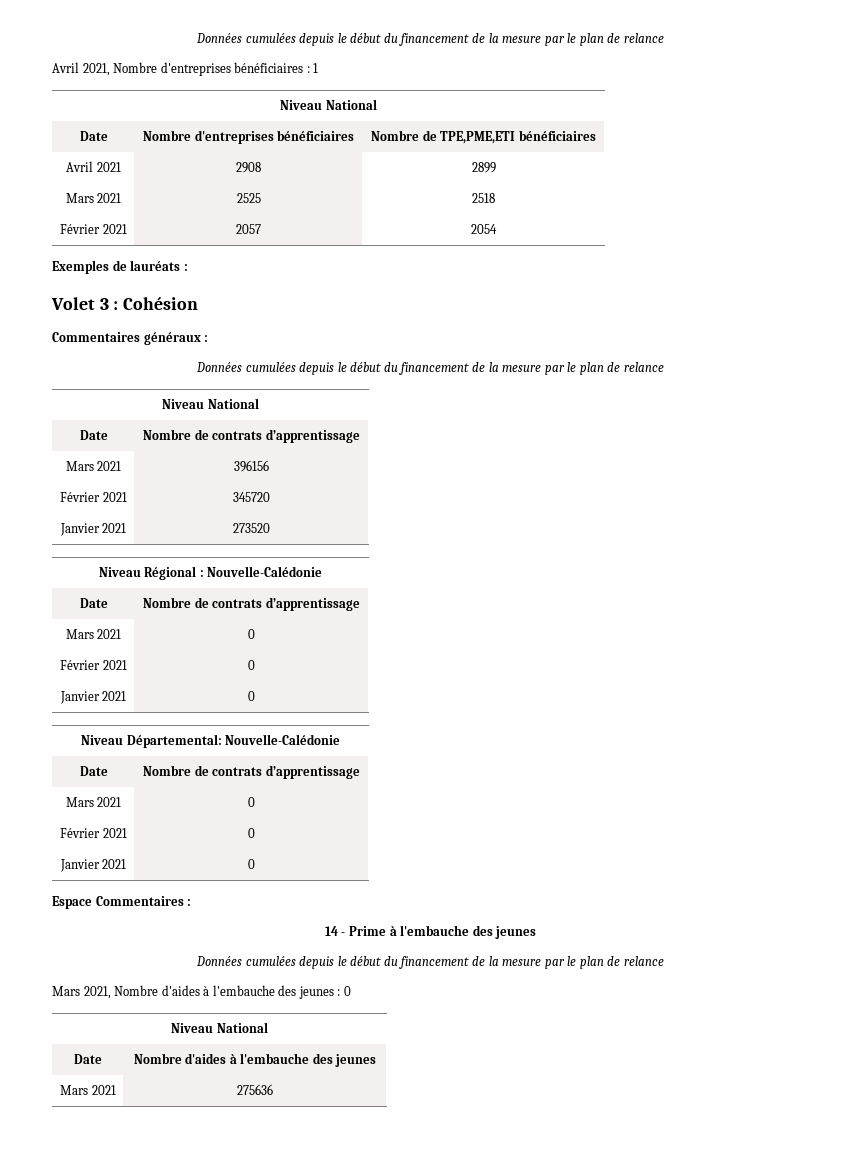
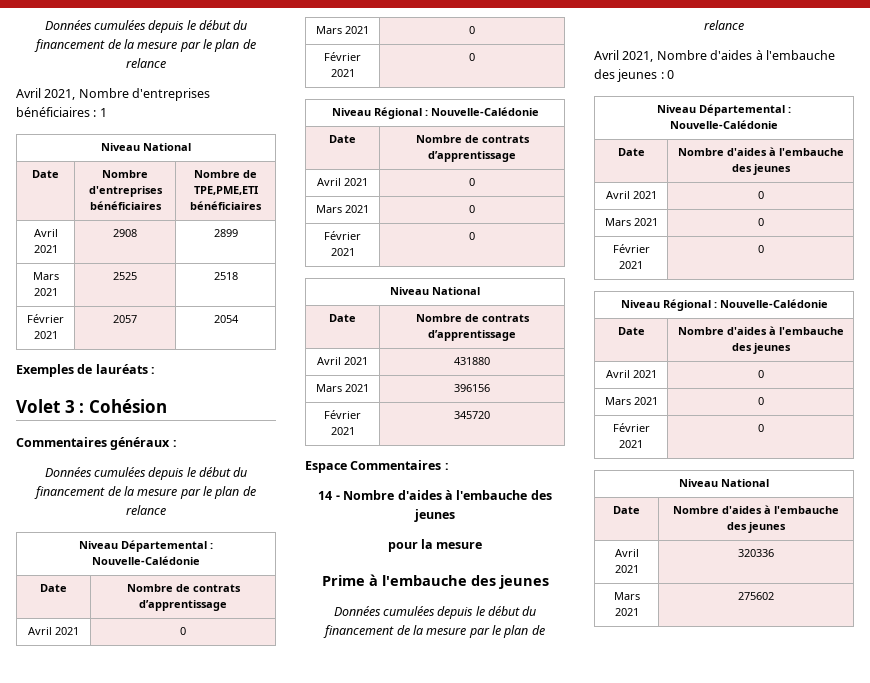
  Commentaires généraux :
  Données cumulées depuis le début du financement de la mesure par le plan de relance
- Niveau National
+ Niveau Départemental : Nouvelle-Calédonie
  Date | Nombre de contrats d’apprentissage
- Mars 2021 | 396156
- Février 2021 | 345720
- Janvier 2021 | 273520
+ Avril 2021 | 0
+ Mars 2021 | 0
+ Février 2021 | 0
  Niveau Régional : Nouvelle-Calédonie
  Date | Nombre de contrats d’apprentissage
+ Avril 2021 | 0
  Mars 2021 | 0
  Février 2021 | 0
- Janvier 2021 | 0
- Niveau Départemental: Nouvelle-Calédonie
+ Niveau National
  Date | Nombre de contrats d’apprentissage
- Mars 2021 | 0
- Février 2021 | 0
- Janvier 2021 | 0
+ Avril 2021 | 431880
+ Mars 2021 | 396156
+ Février 2021 | 345720
- 14 - Prime à l'embauche des jeunes
+ 14 - Nombre d'aides à l'embauche des jeunes
+ pour la mesure
+ Prime à l'embauche des jeunes
- Mars 2021, Nombre d'aides à l'embauche des jeunes : 0
+ Avril 2021, Nombre d'aides à l'embauche des jeunes : 0
+ Niveau Départemental : Nouvelle-Calédonie
+ Date | Nombre d'aides à l'embauche des jeunes
+ Avril 2021 | 0
+ Mars 2021 | 0
+ Février 2021 | 0
+ Niveau Régional : Nouvelle-Calédonie
+ Date | Nombre d'aides à l'embauche des jeunes
+ Avril 2021 | 0
+ Mars 2021 | 0
+ Février 2021 | 0
- Mars 2021 | 275636
+ Avril 2021 | 320336
+ Mars 2021 | 275602

